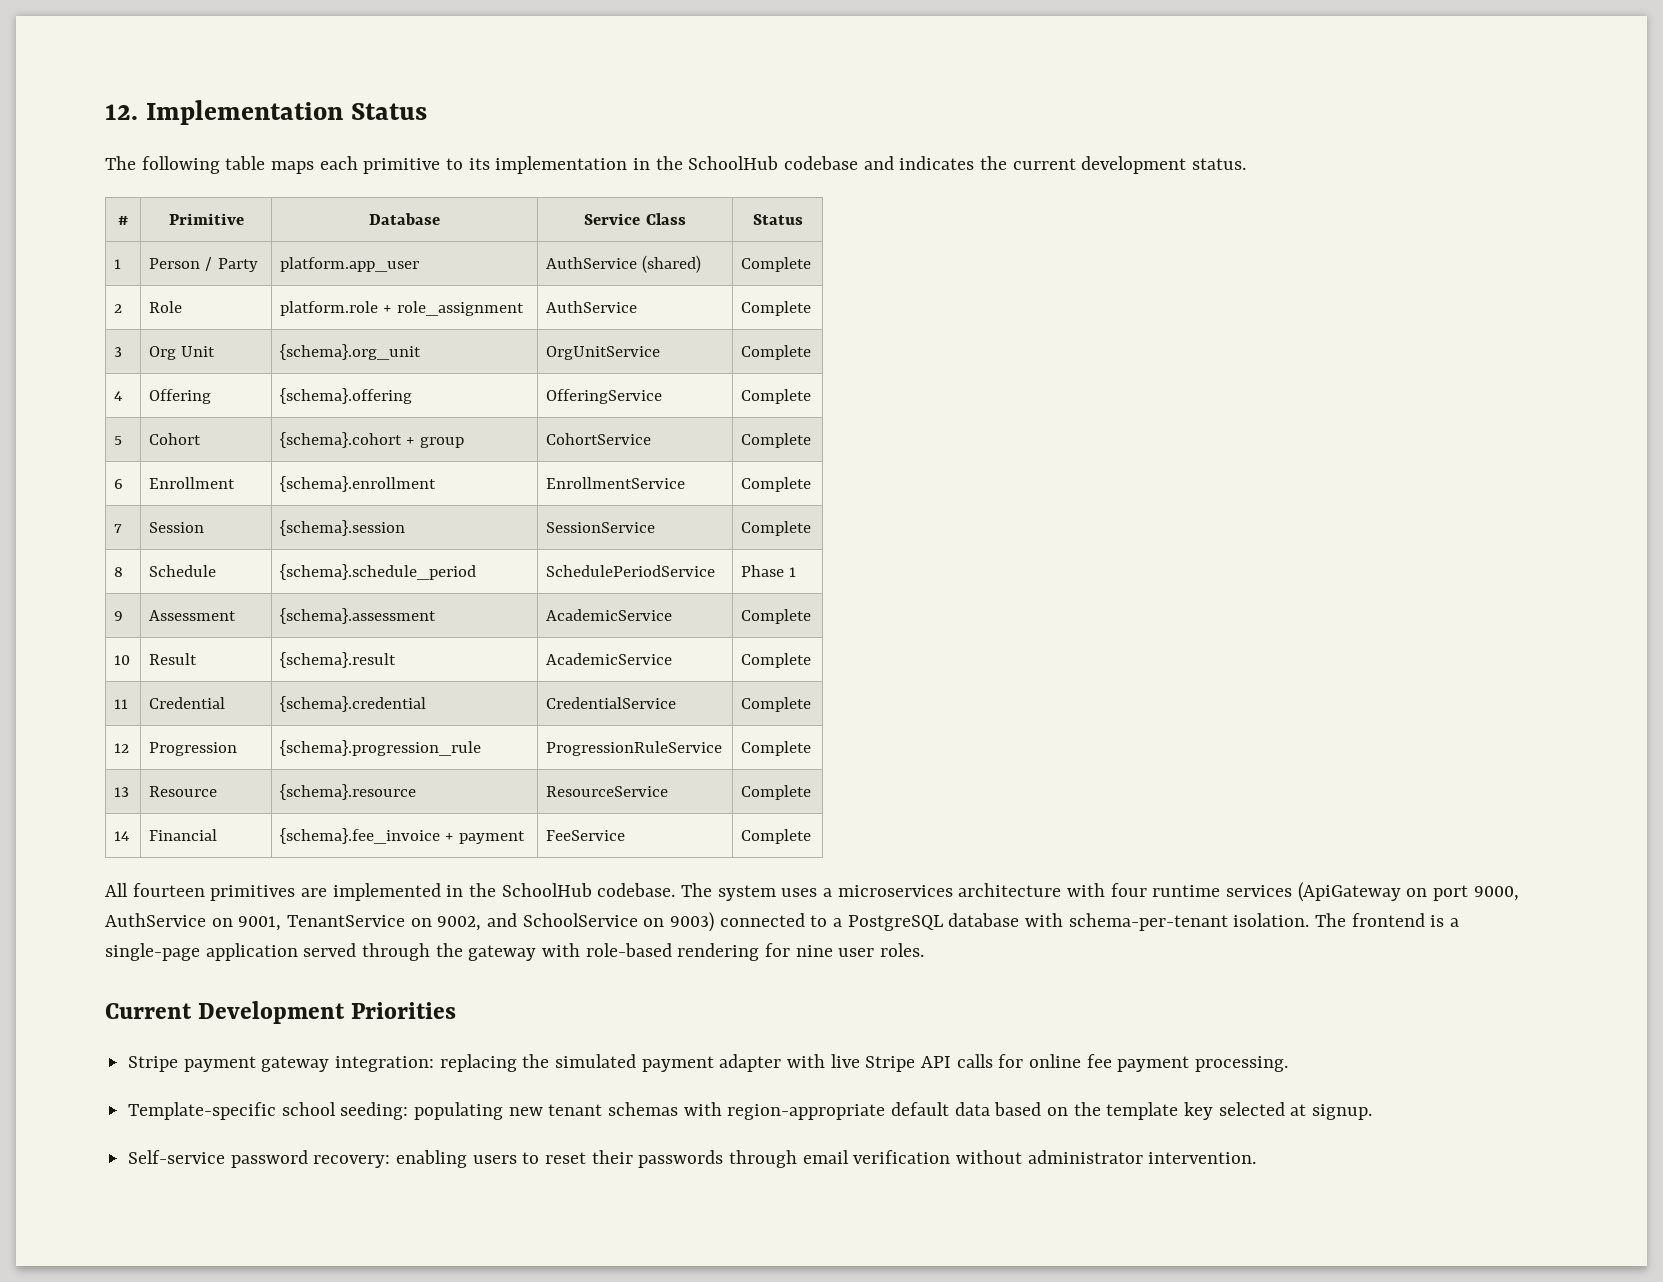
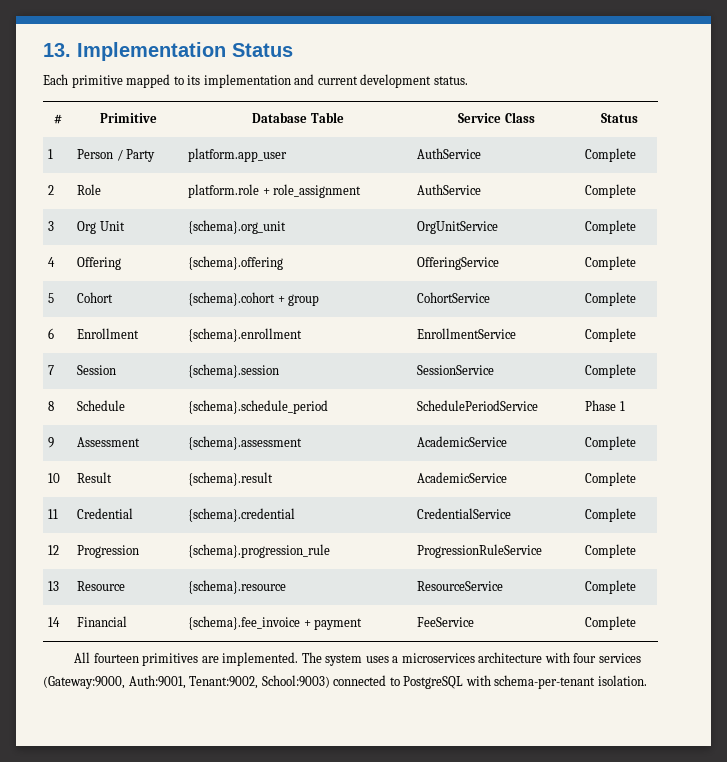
- 12. Implementation Status
+ 13. Implementation Status
- The following table maps each primitive to its implementation in the SchoolHub codebase and indicates the current development status.
+ Each primitive mapped to its implementation and current development status.
- # | Primitive | Database | Service Class | Status
+ # | Primitive | Database Table | Service Class | Status
- 1 | Person / Party | platform.app_user | AuthService (shared) | Complete
+ 1 | Person / Party | platform.app_user | AuthService | Complete
- All fourteen primitives are implemented in the SchoolHub codebase.
+ All fourteen primitives are implemented.
- The system uses a microservices architecture with four runtime services (ApiGateway on port 9000, AuthService on 9001, TenantService on 9002, and SchoolService on 9003) connected to a PostgreSQL database with schema-per-tenant isolation. The frontend is a single-page application served through the gateway with role-based rendering for nine user roles.
- Current Development Priorities
- Stripe payment gateway integration: replacing the simulated payment adapter with live Stripe API calls for online fee payment processing.
- Template-specific school seeding: populating new tenant schemas with region-appropriate default data based on the template key selected at signup.
- Self-service password recovery: enabling users to reset their passwords through email verification without administrator intervention.
+ The system uses a microservices architecture with four services (Gateway:9000, Auth:9001, Tenant:9002, School:9003) connected to PostgreSQL with schema-per-tenant isolation.

